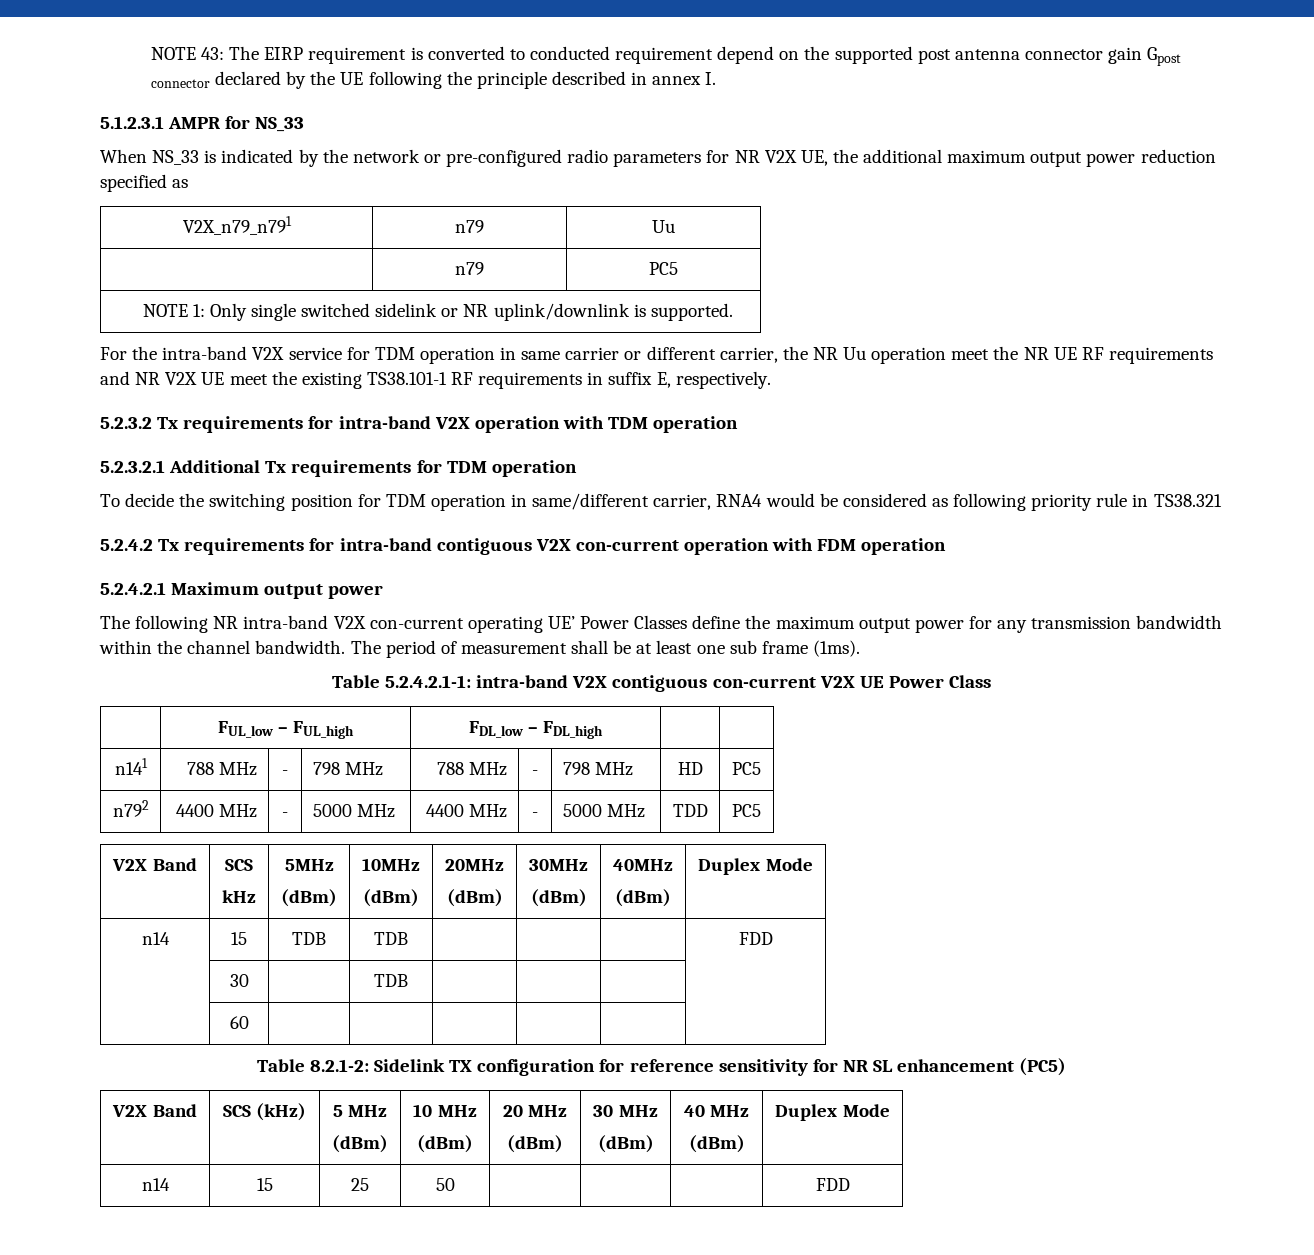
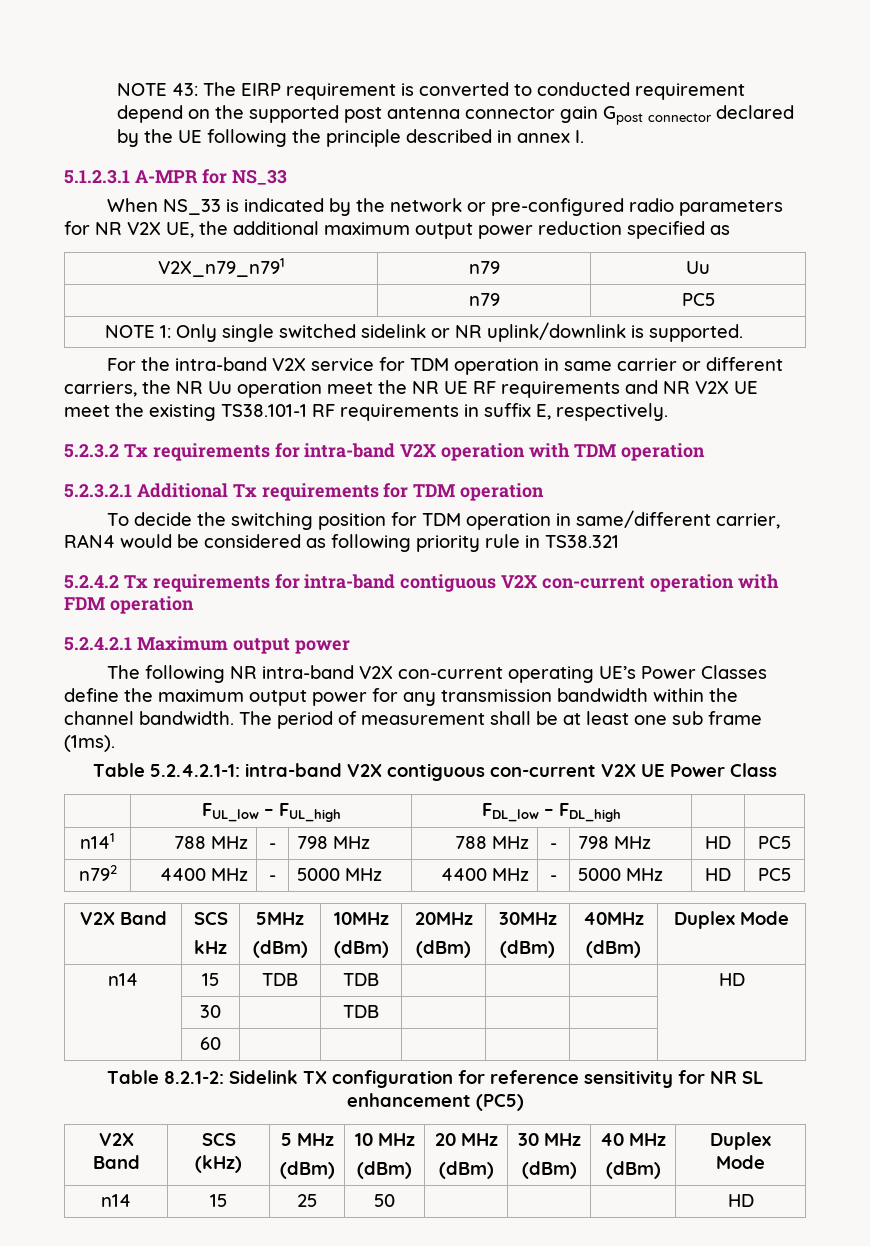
- 5.1.2.3.1 AMPR for NS_33
+ 5.1.2.3.1 A-MPR for NS_33
- For the intra-band V2X service for TDM operation in same carrier or different carrier, the NR Uu operation meet the NR UE RF requirements and NR V2X UE meet the existing TS38.101-1 RF requirements in suffix E, respectively.
+ For the intra-band V2X service for TDM operation in same carrier or different carriers, the NR Uu operation meet the NR UE RF requirements and NR V2X UE meet the existing TS38.101-1 RF requirements in suffix E, respectively.
- To decide the switching position for TDM operation in same/different carrier, RNA4 would be considered as following priority rule in TS38.321
+ To decide the switching position for TDM operation in same/different carrier, RAN4 would be considered as following priority rule in TS38.321
- The following NR intra-band V2X con-current operating UE’ Power Classes define the maximum output power for any transmission bandwidth within the channel bandwidth.
+ The following NR intra-band V2X con-current operating UE’s Power Classes define the maximum output power for any transmission bandwidth within the channel bandwidth.
- n792 | 4400 MHz | - | 5000 MHz | 4400 MHz | - | 5000 MHz | TDD | PC5
+ n792 | 4400 MHz | - | 5000 MHz | 4400 MHz | - | 5000 MHz | HD | PC5
- n14 | 15 | TDB | TDB | | | | FDD
+ n14 | 15 | TDB | TDB | | | | HD
- n14 | 15 | 25 | 50 | | | | FDD
+ n14 | 15 | 25 | 50 | | | | HD

